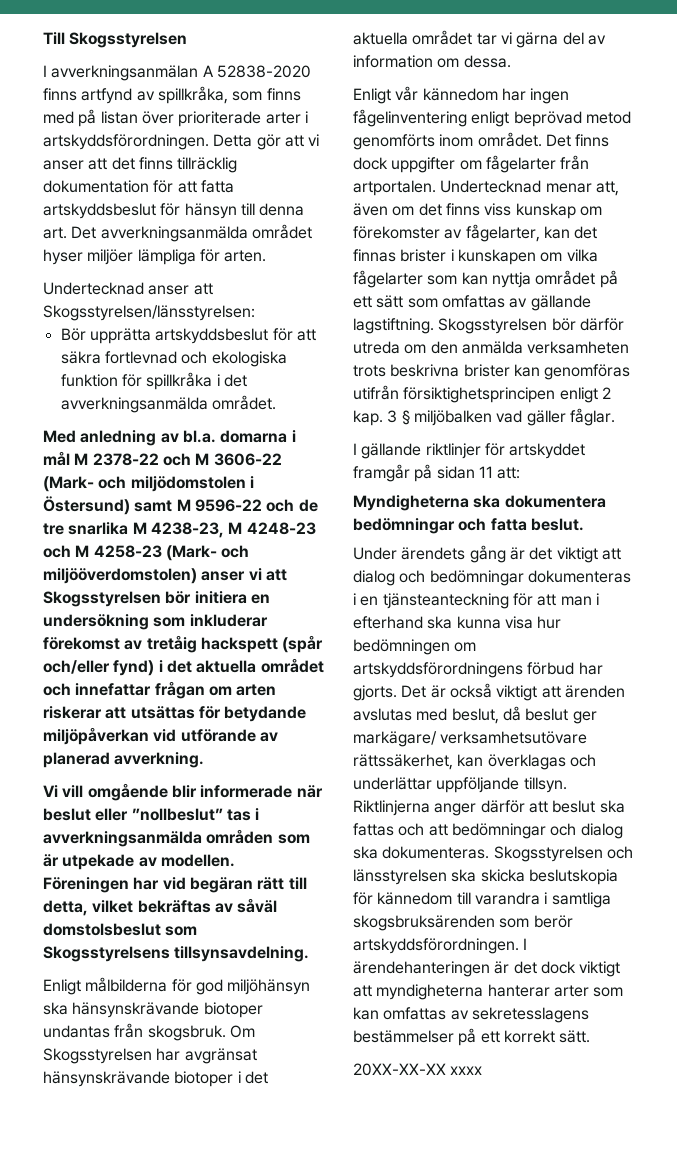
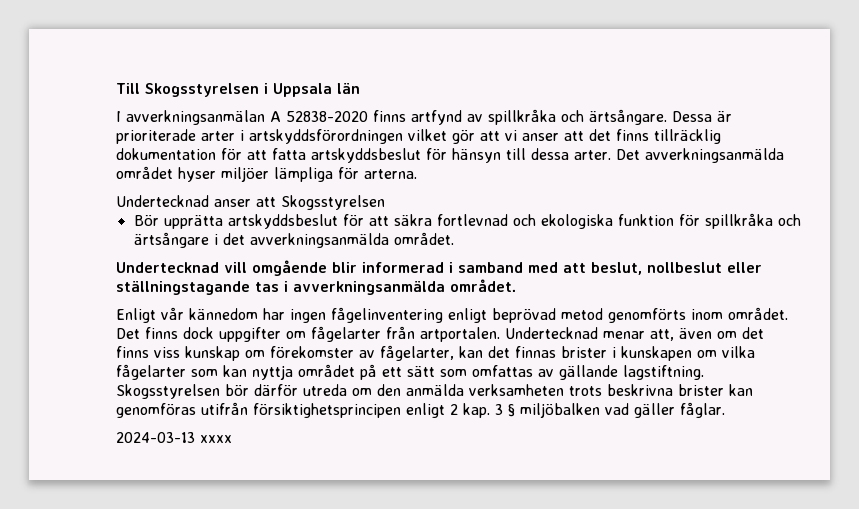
- Till Skogsstyrelsen
+ Till Skogsstyrelsen i Uppsala län
- I avverkningsanmälan A 52838-2020 finns artfynd av spillkråka, som finns med på listan över prioriterade arter i artskyddsförordningen. Detta gör att vi anser att det finns tillräcklig dokumentation för att fatta artskyddsbeslut för hänsyn till denna art. Det avverkningsanmälda området hyser miljöer lämpliga för arten.
+ I avverkningsanmälan A 52838-2020 finns artfynd av spillkråka och ärtsångare. Dessa är prioriterade arter i artskyddsförordningen vilket gör att vi anser att det finns tillräcklig dokumentation för att fatta artskyddsbeslut för hänsyn till dessa arter. Det avverkningsanmälda området hyser miljöer lämpliga för arterna.
- Undertecknad anser att Skogsstyrelsen/länsstyrelsen:
+ Undertecknad anser att Skogsstyrelsen
- Bör upprätta artskyddsbeslut för att säkra fortlevnad och ekologiska funktion för spillkråka i det avverkningsanmälda området.
+ Bör upprätta artskyddsbeslut för att säkra fortlevnad och ekologiska funktion för spillkråka och ärtsångare i det avverkningsanmälda området.
- Med anledning av bl.a. domarna i mål M 2378-22 och M 3606-22 (Mark- och miljödomstolen i Östersund) samt M 9596-22 och de tre snarlika M 4238-23, M 4248-23 och M 4258-23 (Mark- och miljööverdomstolen) anser vi att Skogsstyrelsen bör initiera en undersökning som inkluderar förekomst av tretåig hackspett (spår och/eller fynd) i det aktuella området och innefattar frågan om arten riskerar att utsättas för betydande miljöpåverkan vid utförande av planerad avverkning.
- Vi vill omgående blir informerade när beslut eller ”nollbeslut” tas i avverkningsanmälda områden som är utpekade av modellen. Föreningen har vid begäran rätt till detta, vilket bekräftas av såväl domstolsbeslut som Skogsstyrelsens tillsynsavdelning.
- Enligt målbilderna för god miljöhänsyn ska hänsynskrävande biotoper undantas från skogsbruk. Om Skogsstyrelsen har avgränsat hänsynskrävande biotoper i det aktuella området tar vi gärna del av information om dessa.
+ Undertecknad vill omgående blir informerad i samband med att beslut, nollbeslut eller ställningstagande tas i avverkningsanmälda området.
- I gällande riktlinjer för artskyddet framgår på sidan 11 att:
- Myndigheterna ska dokumentera bedömningar och fatta beslut.
- Under ärendets gång är det viktigt att dialog och bedömningar dokumenteras i en tjänsteanteckning för att man i efterhand ska kunna visa hur bedömningen om artskyddsförordningens förbud har gjorts. Det är också viktigt att ärenden avslutas med beslut, då beslut ger markägare/ verksamhetsutövare rättssäkerhet, kan överklagas och underlättar uppföljande tillsyn. Riktlinjerna anger därför att beslut ska fattas och att bedömningar och dialog ska dokumenteras. Skogsstyrelsen och länsstyrelsen ska skicka beslutskopia för kännedom till varandra i samtliga skogsbruksärenden som berör artskyddsförordningen. I ärendehanteringen är det dock viktigt att myndigheterna hanterar arter som kan omfattas av sekretesslagens bestämmelser på ett korrekt sätt.
- 20XX-XX-XX xxxx
+ 2024-03-13 xxxx

